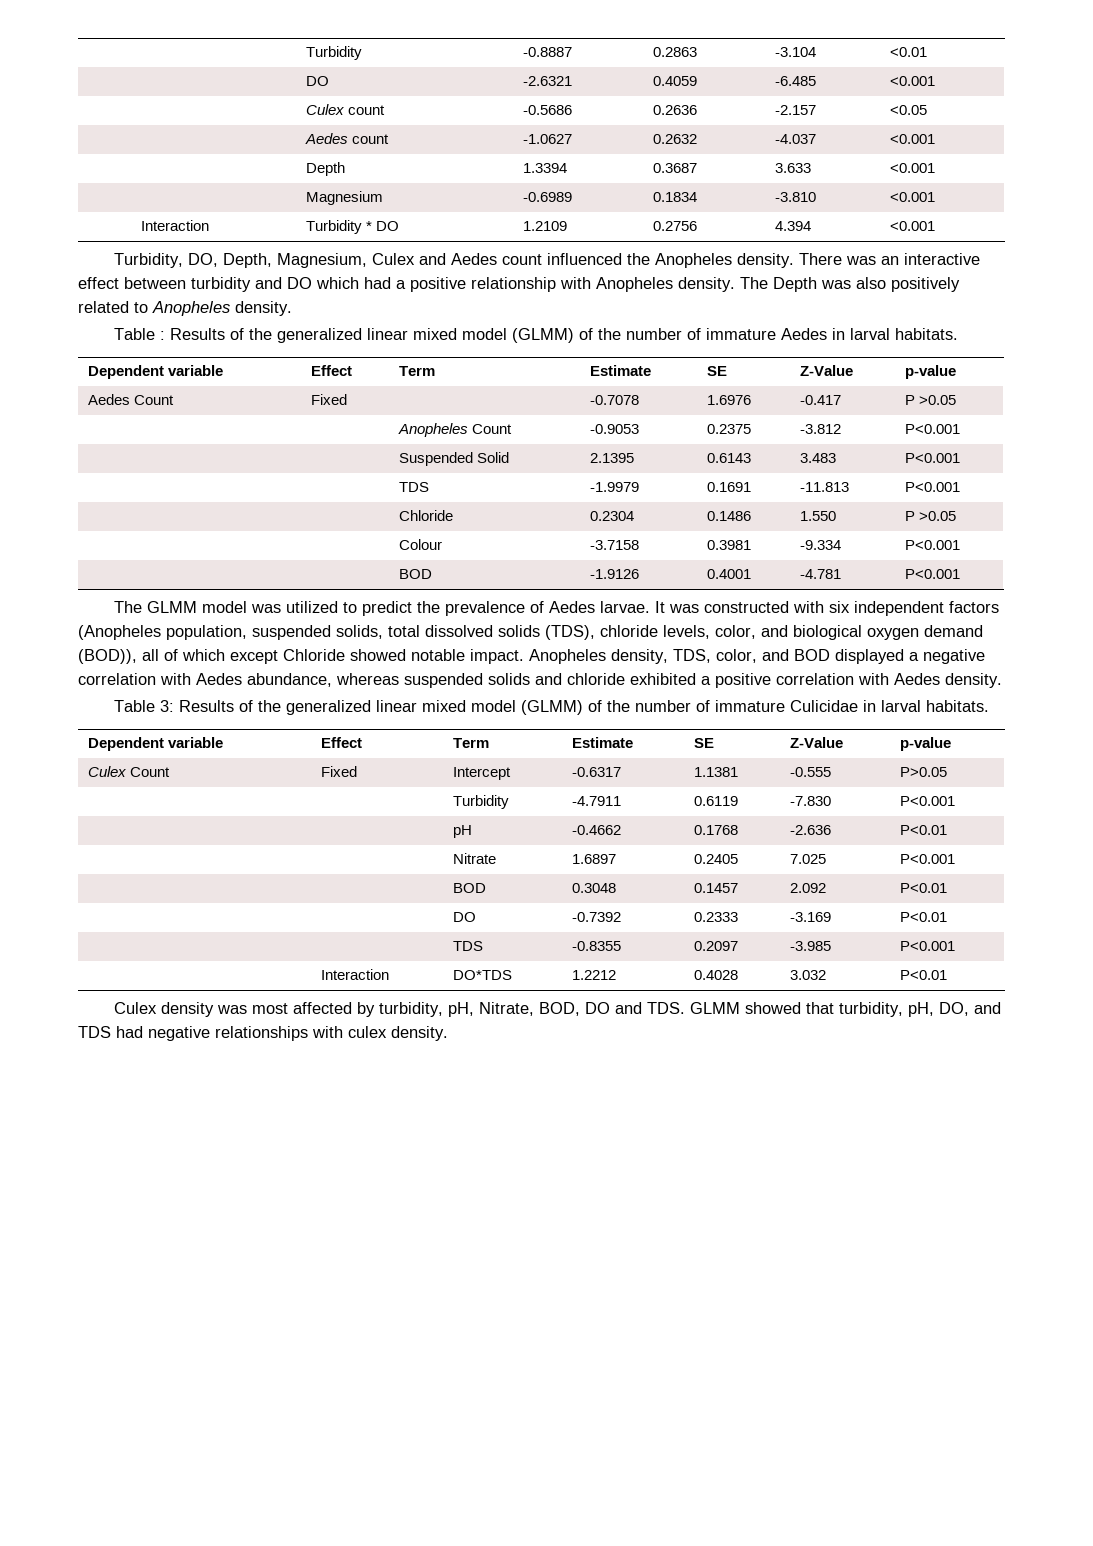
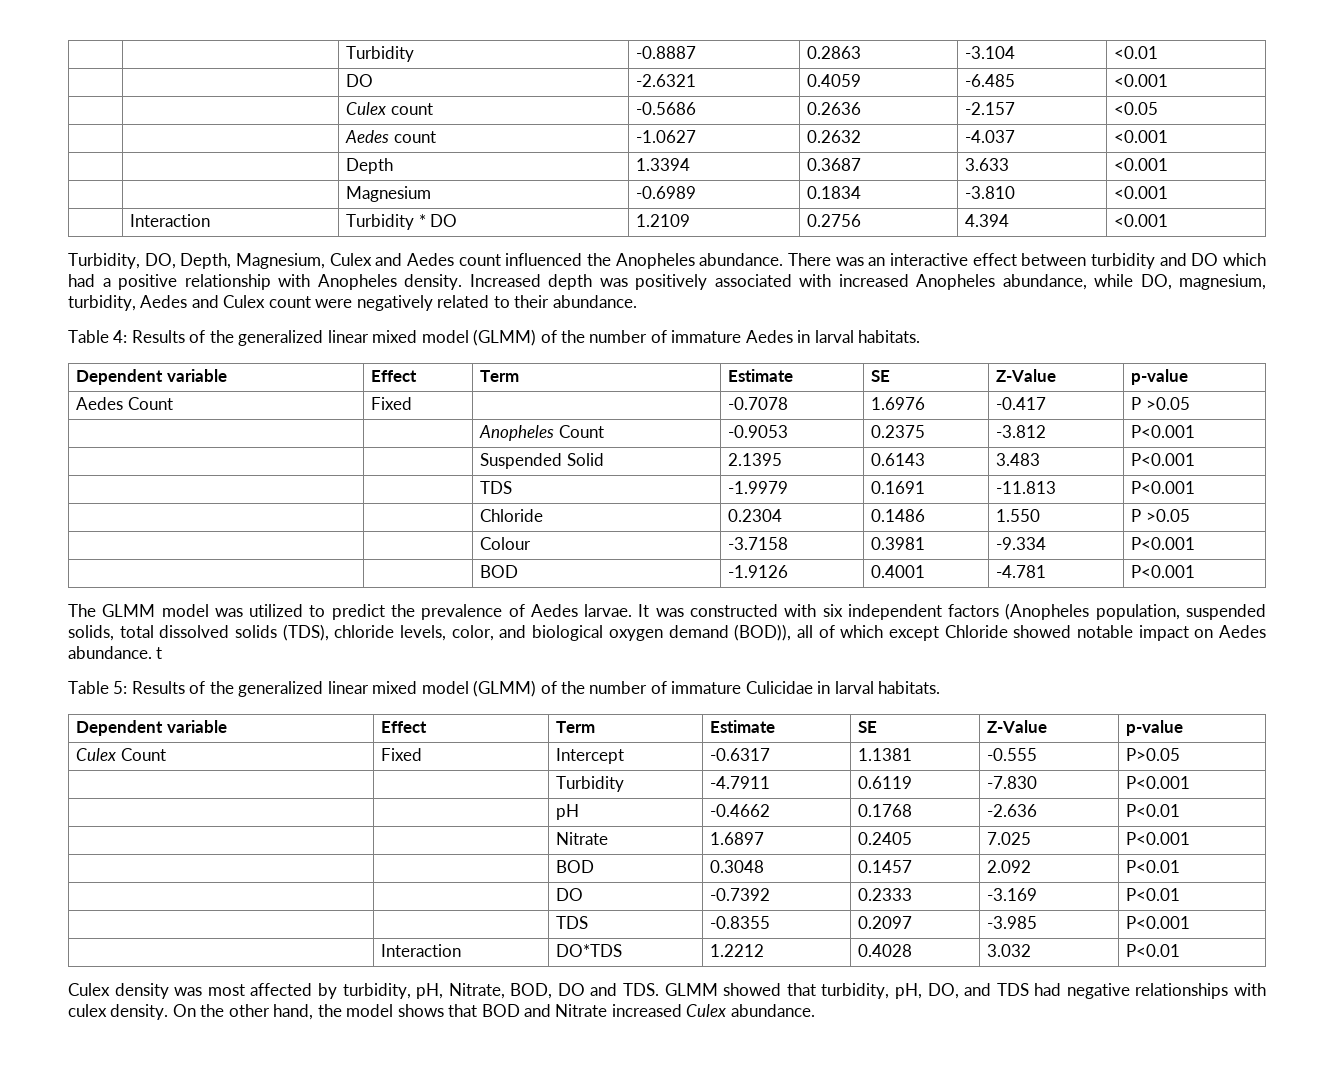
- Turbidity, DO, Depth, Magnesium, Culex and Aedes count influenced the Anopheles density.
+ Turbidity, DO, Depth, Magnesium, Culex and Aedes count influenced the Anopheles abundance.
- The Depth was also positively related to Anopheles density.
- Table : Results of the generalized linear mixed model (GLMM) of the number of immature Aedes in larval habitats.
+ Increased depth was positively associated with increased Anopheles abundance, while DO, magnesium, turbidity, Aedes and Culex count were negatively related to their abundance.
+ Table 4: Results of the generalized linear mixed model (GLMM) of the number of immature Aedes in larval habitats.
- It was constructed with six independent factors (Anopheles population, suspended solids, total dissolved solids (TDS), chloride levels, color, and biological oxygen demand (BOD)), all of which except Chloride showed notable impact. Anopheles density, TDS, color, and BOD displayed a negative correlation with Aedes abundance, whereas suspended solids and chloride exhibited a positive correlation with Aedes density.
- Table 3: Results of the generalized linear mixed model (GLMM) of the number of immature Culicidae in larval habitats.
+ It was constructed with six independent factors (Anopheles population, suspended solids, total dissolved solids (TDS), chloride levels, color, and biological oxygen demand (BOD)), all of which except Chloride showed notable impact on Aedes abundance. t
+ Table 5: Results of the generalized linear mixed model (GLMM) of the number of immature Culicidae in larval habitats.
+ On the other hand, the model shows that BOD and Nitrate increased Culex abundance.

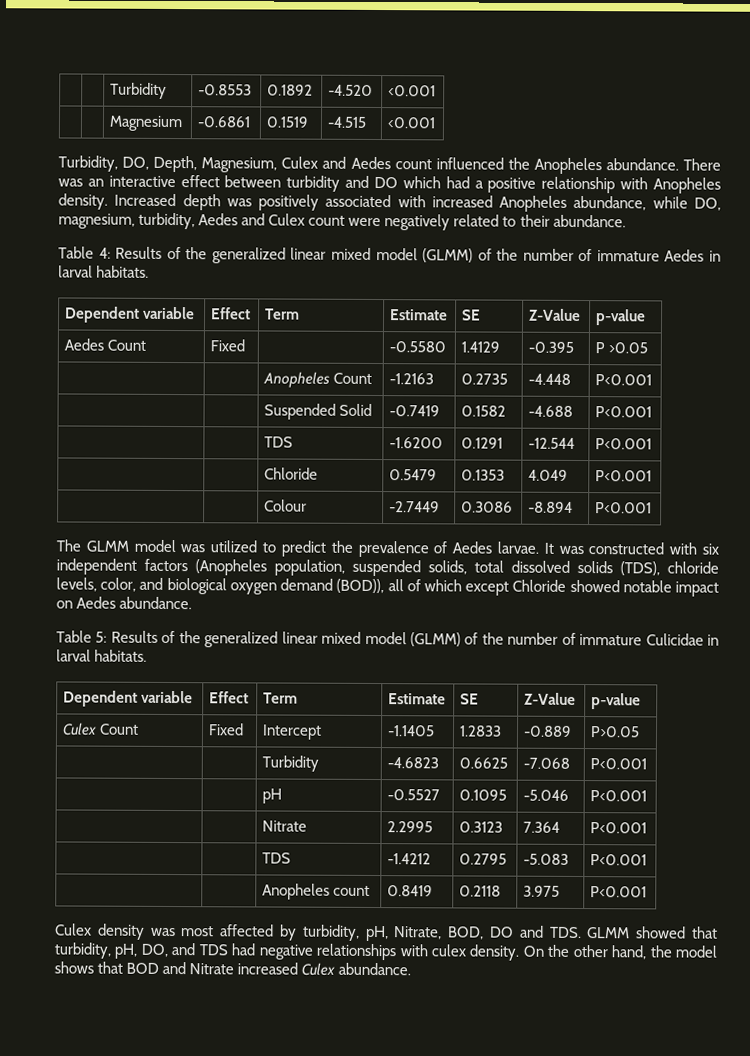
- | | Turbidity | -0.8887 | 0.2863 | -3.104 | <0.01
- | | DO | -2.6321 | 0.4059 | -6.485 | <0.001
- | | Culex count | -0.5686 | 0.2636 | -2.157 | <0.05
- | | Aedes count | -1.0627 | 0.2632 | -4.037 | <0.001
- | | Depth | 1.3394 | 0.3687 | 3.633 | <0.001
- | | Magnesium | -0.6989 | 0.1834 | -3.810 | <0.001
- | Interaction | Turbidity * DO | 1.2109 | 0.2756 | 4.394 | <0.001
+ | | Turbidity | -0.8553 | 0.1892 | -4.520 | <0.001
+ | | Magnesium | -0.6861 | 0.1519 | -4.515 | <0.001
- Aedes Count | Fixed | | -0.7078 | 1.6976 | -0.417 | P >0.05
+ Aedes Count | Fixed | | -0.5580 | 1.4129 | -0.395 | P >0.05
- | | Anopheles Count | -0.9053 | 0.2375 | -3.812 | P<0.001
+ | | Anopheles Count | -1.2163 | 0.2735 | -4.448 | P<0.001
- | | Suspended Solid | 2.1395 | 0.6143 | 3.483 | P<0.001
- | | TDS | -1.9979 | 0.1691 | -11.813 | P<0.001
+ | | Suspended Solid | -0.7419 | 0.1582 | -4.688 | P<0.001
+ | | TDS | -1.6200 | 0.1291 | -12.544 | P<0.001
- | | Chloride | 0.2304 | 0.1486 | 1.550 | P >0.05
- | | Colour | -3.7158 | 0.3981 | -9.334 | P<0.001
- | | BOD | -1.9126 | 0.4001 | -4.781 | P<0.001
+ | | Chloride | 0.5479 | 0.1353 | 4.049 | P<0.001
+ | | Colour | -2.7449 | 0.3086 | -8.894 | P<0.001
- It was constructed with six independent factors (Anopheles population, suspended solids, total dissolved solids (TDS), chloride levels, color, and biological oxygen demand (BOD)), all of which except Chloride showed notable impact on Aedes abundance. t
+ It was constructed with six independent factors (Anopheles population, suspended solids, total dissolved solids (TDS), chloride levels, color, and biological oxygen demand (BOD)), all of which except Chloride showed notable impact on Aedes abundance.
- Culex Count | Fixed | Intercept | -0.6317 | 1.1381 | -0.555 | P>0.05
+ Culex Count | Fixed | Intercept | -1.1405 | 1.2833 | -0.889 | P>0.05
- | | Turbidity | -4.7911 | 0.6119 | -7.830 | P<0.001
+ | | Turbidity | -4.6823 | 0.6625 | -7.068 | P<0.001
- | | pH | -0.4662 | 0.1768 | -2.636 | P<0.01
- | | Nitrate | 1.6897 | 0.2405 | 7.025 | P<0.001
- | | BOD | 0.3048 | 0.1457 | 2.092 | P<0.01
- | | DO | -0.7392 | 0.2333 | -3.169 | P<0.01
- | | TDS | -0.8355 | 0.2097 | -3.985 | P<0.001
- | Interaction | DO*TDS | 1.2212 | 0.4028 | 3.032 | P<0.01
+ | | pH | -0.5527 | 0.1095 | -5.046 | P<0.001
+ | | Nitrate | 2.2995 | 0.3123 | 7.364 | P<0.001
+ | | TDS | -1.4212 | 0.2795 | -5.083 | P<0.001
+ | | Anopheles count | 0.8419 | 0.2118 | 3.975 | P<0.001

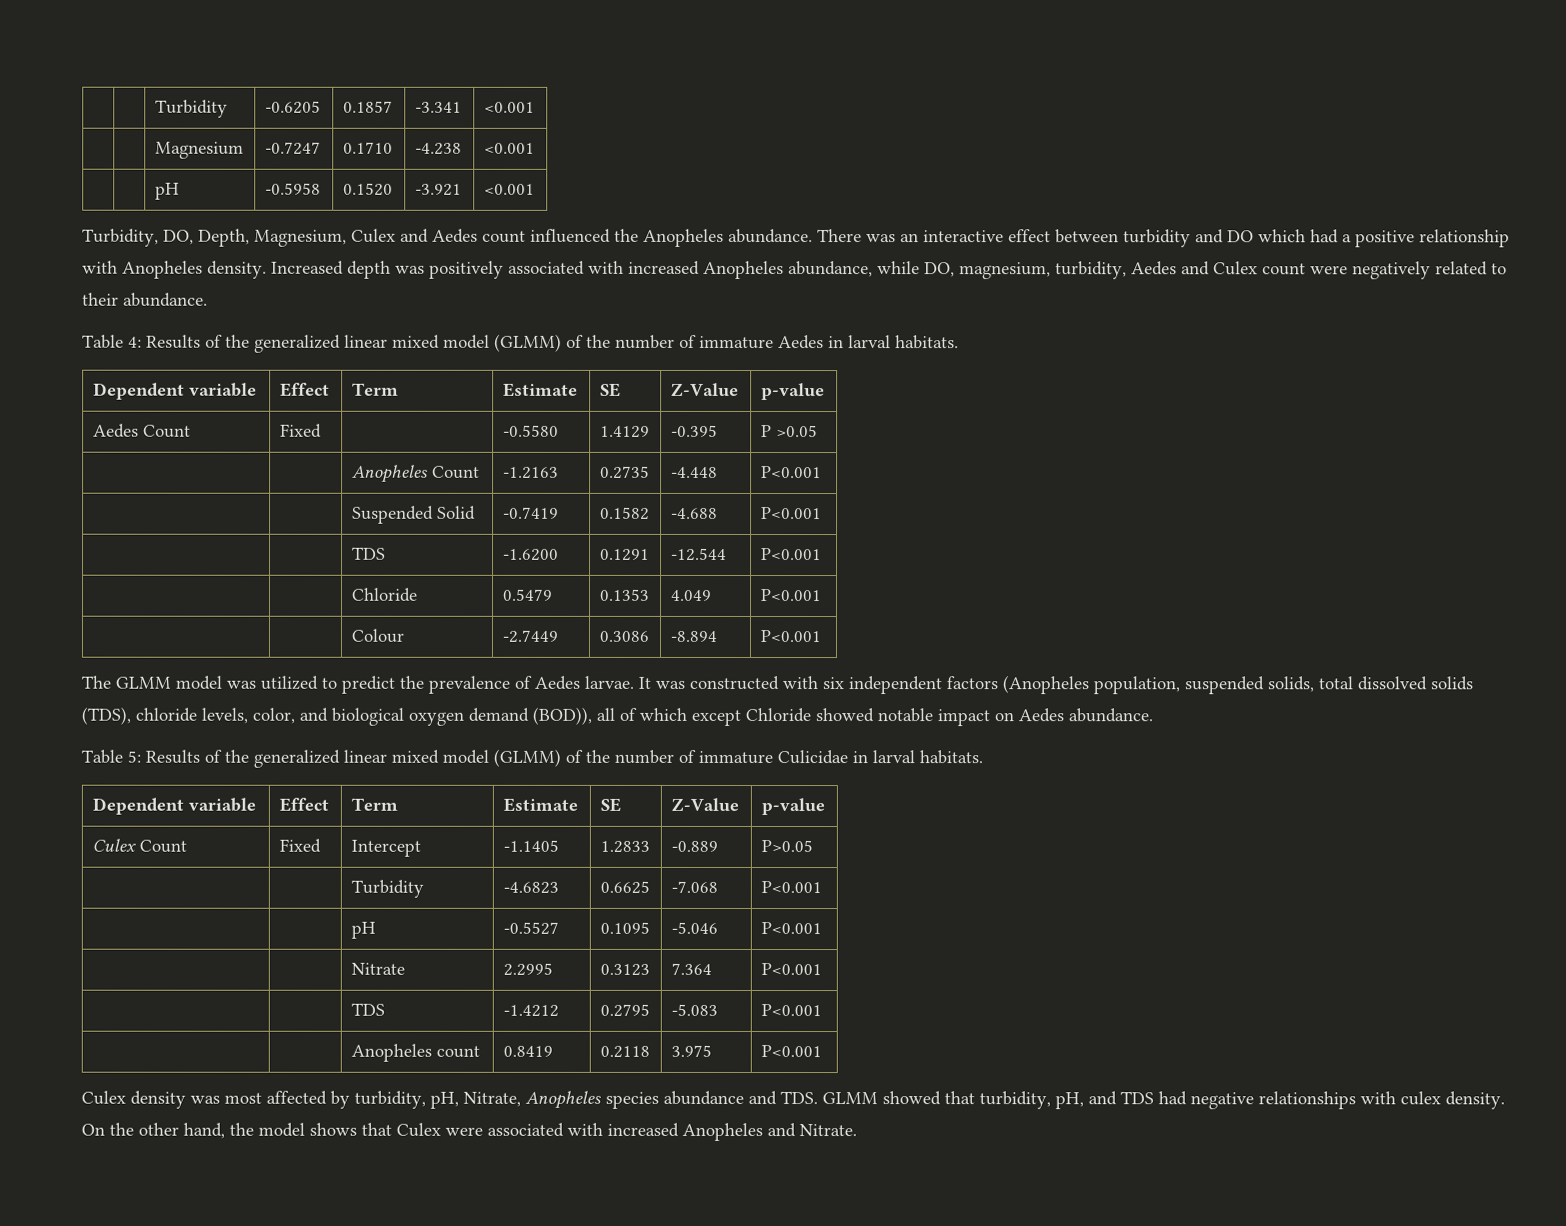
- | | Turbidity | -0.8553 | 0.1892 | -4.520 | <0.001
+ | | Turbidity | -0.6205 | 0.1857 | -3.341 | <0.001
- | | Magnesium | -0.6861 | 0.1519 | -4.515 | <0.001
+ | | Magnesium | -0.7247 | 0.1710 | -4.238 | <0.001
+ | | pH | -0.5958 | 0.1520 | -3.921 | <0.001
- Culex density was most affected by turbidity, pH, Nitrate, BOD, DO and TDS. GLMM showed that turbidity, pH, DO, and TDS had negative relationships with culex density.
+ Culex density was most affected by turbidity, pH, Nitrate, Anopheles species abundance and TDS. GLMM showed that turbidity, pH, and TDS had negative relationships with culex density.
- On the other hand, the model shows that BOD and Nitrate increased Culex abundance.
+ On the other hand, the model shows that Culex were associated with increased Anopheles and Nitrate.

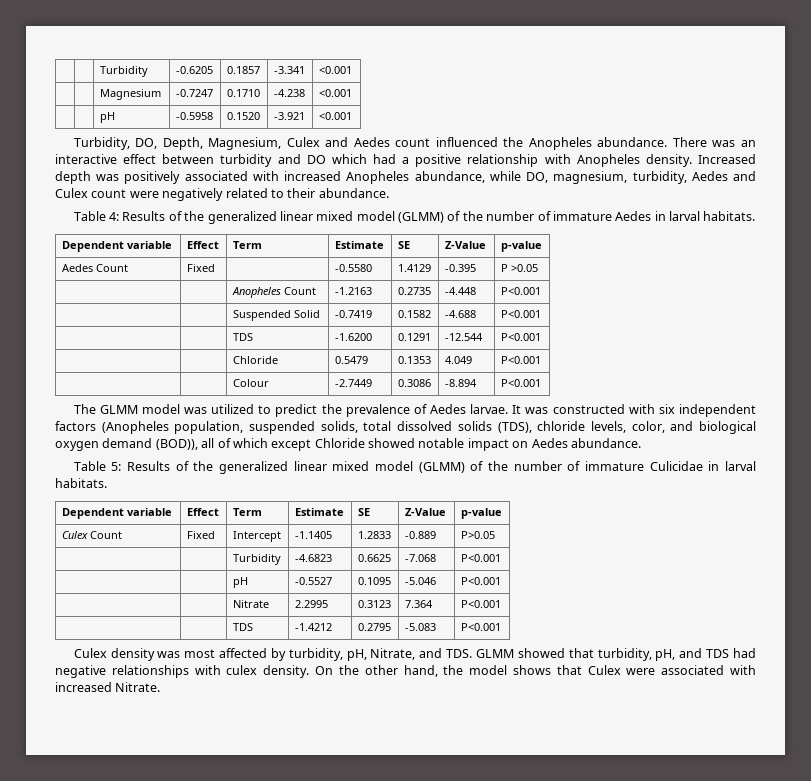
- | | Anopheles count | 0.8419 | 0.2118 | 3.975 | P<0.001
- Culex density was most affected by turbidity, pH, Nitrate, Anopheles species abundance and TDS. GLMM showed that turbidity, pH, and TDS had negative relationships with culex density.
+ Culex density was most affected by turbidity, pH, Nitrate, and TDS. GLMM showed that turbidity, pH, and TDS had negative relationships with culex density.
- On the other hand, the model shows that Culex were associated with increased Anopheles and Nitrate.
+ On the other hand, the model shows that Culex were associated with increased Nitrate.

